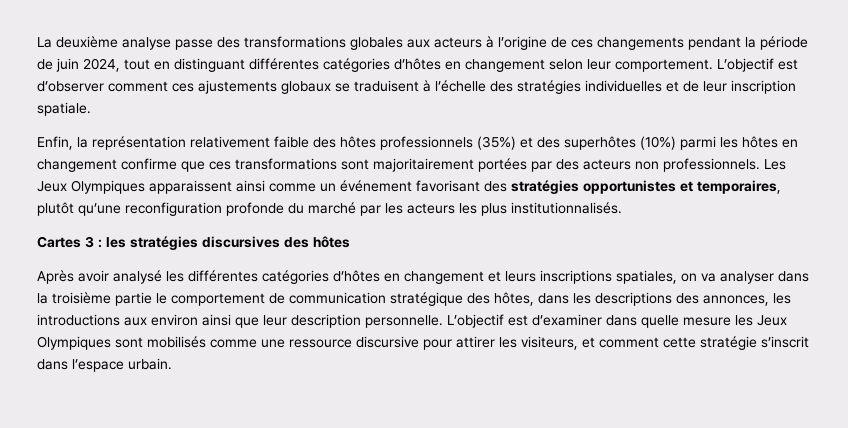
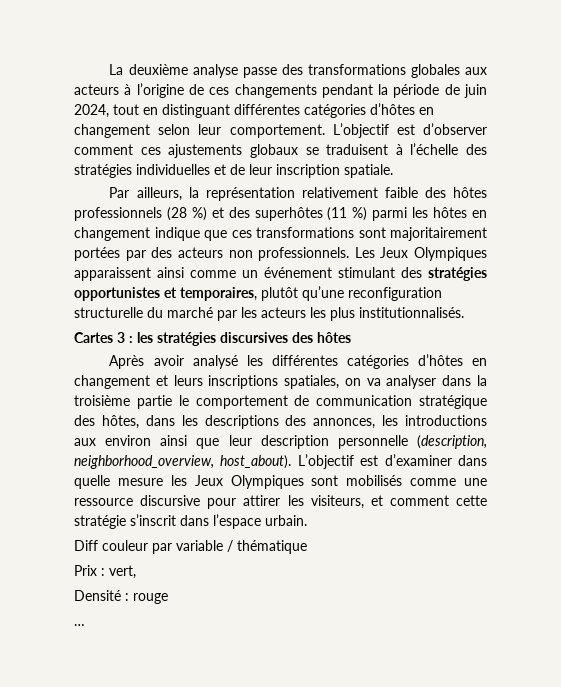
- Enfin, la représentation relativement faible des hôtes professionnels (35%) et des superhôtes (10%) parmi les hôtes en changement confirme que ces transformations sont majoritairement portées par des acteurs non professionnels.
+ Par ailleurs, la représentation relativement faible des hôtes professionnels (28 %) et des superhôtes (11 %) parmi les hôtes en changement indique que ces transformations sont majoritairement portées par des acteurs non professionnels.
- Les Jeux Olympiques apparaissent ainsi comme un événement favorisant des stratégies opportunistes et temporaires, plutôt qu’une reconfiguration profonde du marché par les acteurs les plus institutionnalisés.
+ Les Jeux Olympiques apparaissent ainsi comme un événement stimulant des stratégies opportunistes et temporaires, plutôt qu’une reconfiguration structurelle du marché par les acteurs les plus institutionnalisés.
- Après avoir analysé les différentes catégories d’hôtes en changement et leurs inscriptions spatiales, on va analyser dans la troisième partie le comportement de communication stratégique des hôtes, dans les descriptions des annonces, les introductions aux environ ainsi que leur description personnelle.
+ Après avoir analysé les différentes catégories d’hôtes en changement et leurs inscriptions spatiales, on va analyser dans la troisième partie le comportement de communication stratégique des hôtes, dans les descriptions des annonces, les introductions aux environ ainsi que leur description personnelle (description, neighborhood_overview, host_about).
+ Diff couleur par variable / thématique
+ Prix : vert,
+ Densité : rouge
+ …

